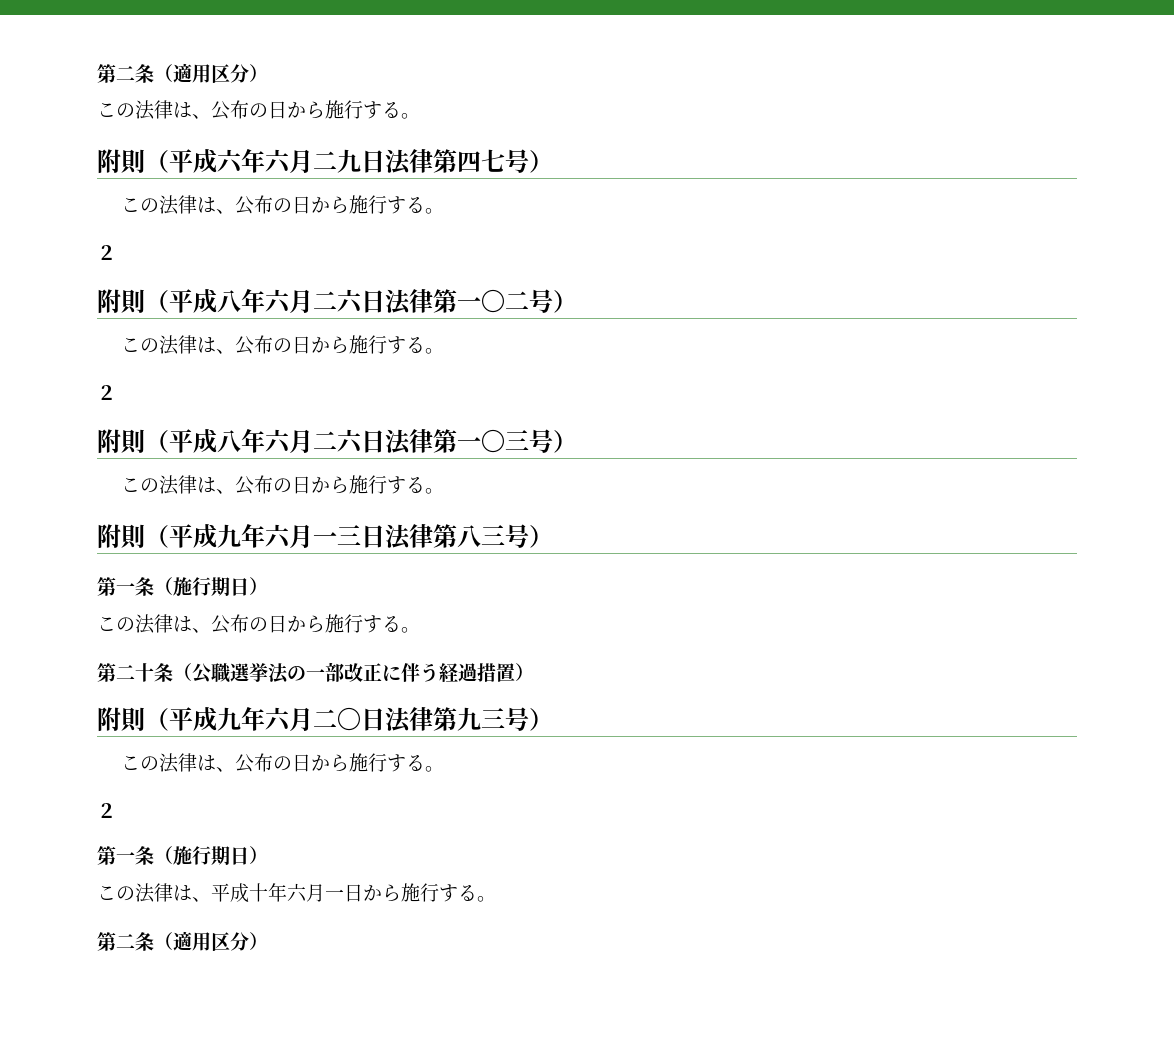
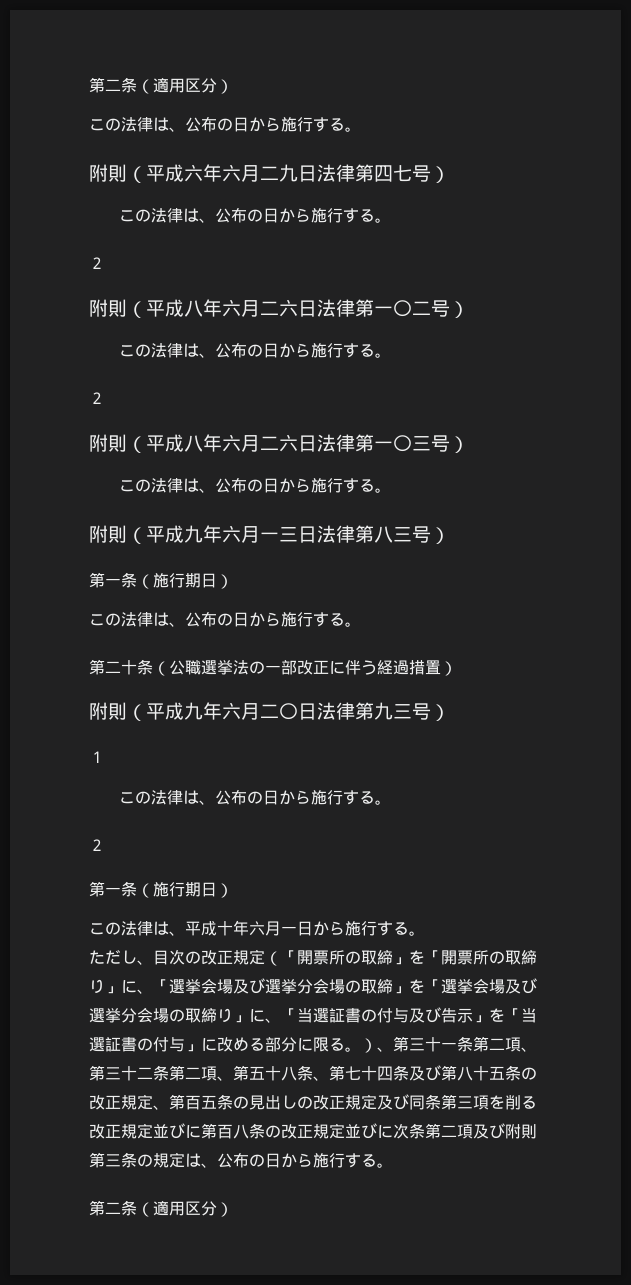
+ １
+ ただし、目次の改正規定（「開票所の取締」を「開票所の取締り」に、「選挙会場及び選挙分会場の取締」を「選挙会場及び選挙分会場の取締り」に、「当選証書の付与及び告示」を「当選証書の付与」に改める部分に限る。）、第三十一条第二項、第三十二条第二項、第五十八条、第七十四条及び第八十五条の改正規定、第百五条の見出しの改正規定及び同条第三項を削る改正規定並びに第百八条の改正規定並びに次条第二項及び附則第三条の規定は、公布の日から施行する。

